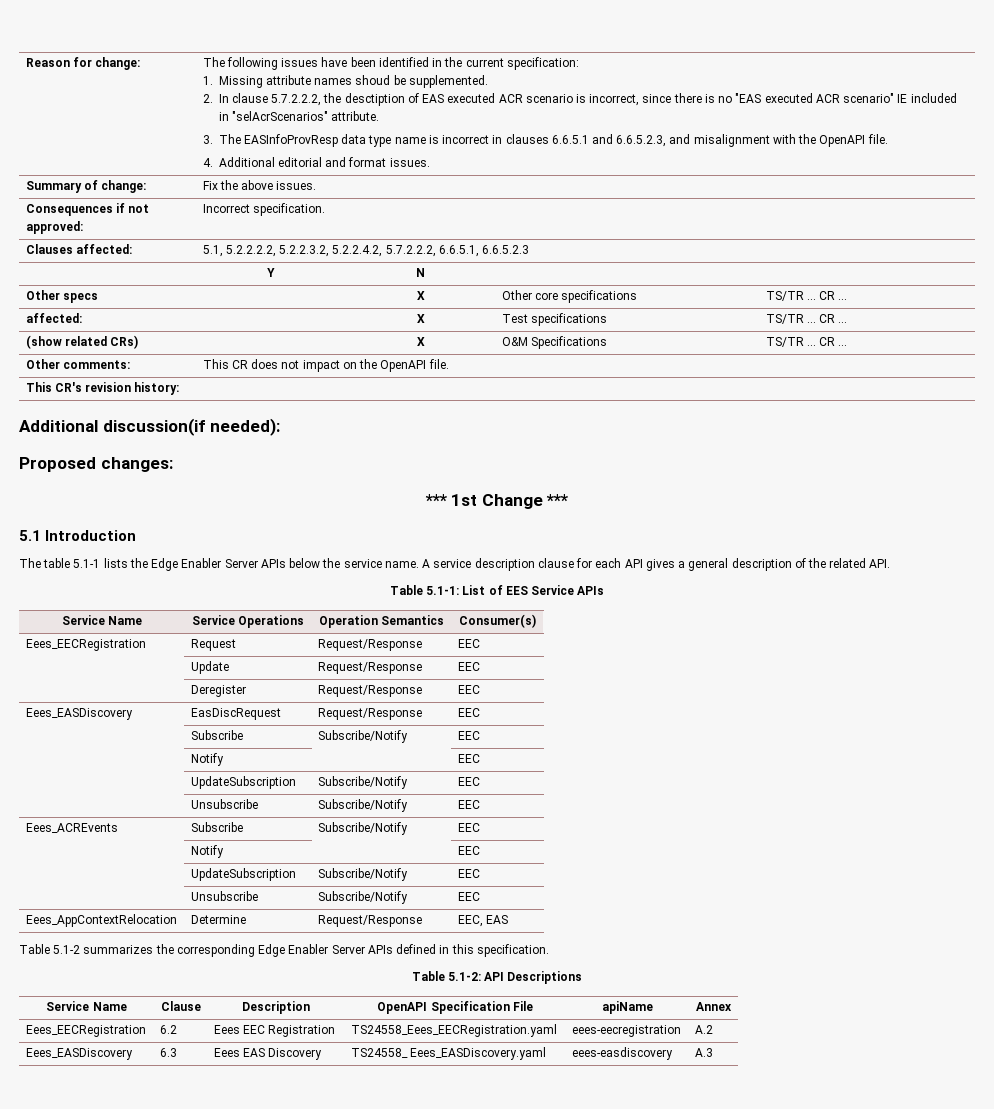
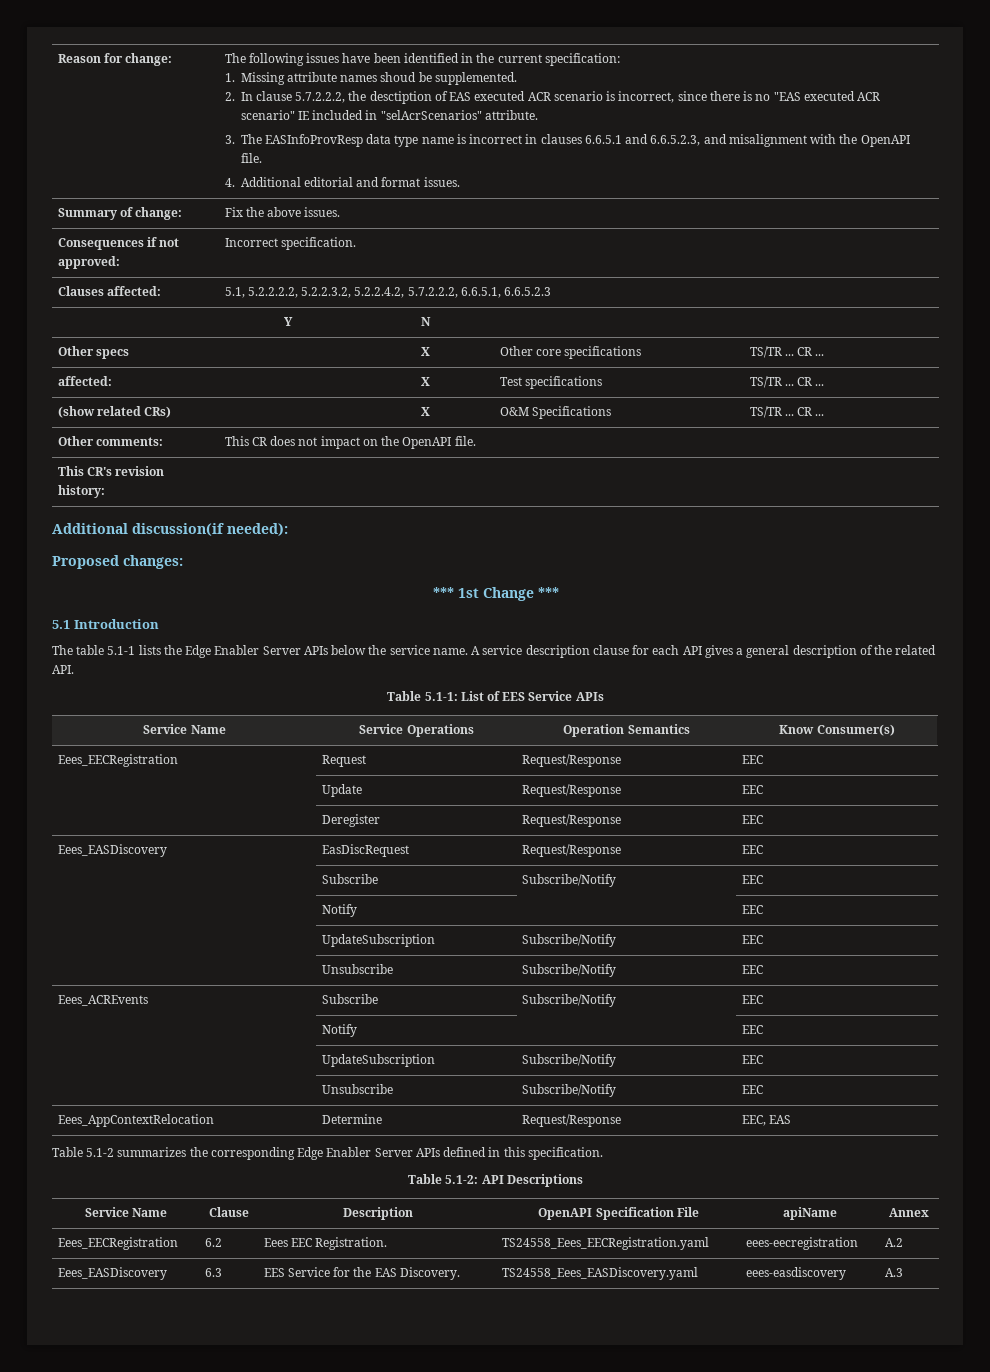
- Service Name | Service Operations | Operation Semantics | Consumer(s)
+ Service Name | Service Operations | Operation Semantics | Know Consumer(s)
- Eees_EECRegistration | 6.2 | Eees EEC Registration | TS24558_Eees_EECRegistration.yaml | eees-eecregistration | A.2
+ Eees_EECRegistration | 6.2 | Eees EEC Registration. | TS24558_Eees_EECRegistration.yaml | eees-eecregistration | A.2
- Eees_EASDiscovery | 6.3 | Eees EAS Discovery | TS24558_ Eees_EASDiscovery.yaml | eees-easdiscovery | A.3
+ Eees_EASDiscovery | 6.3 | EES Service for the EAS Discovery. | TS24558_Eees_EASDiscovery.yaml | eees-easdiscovery | A.3

